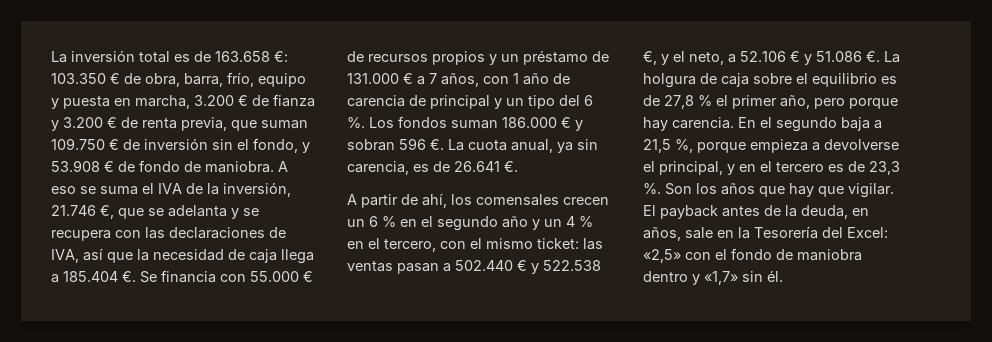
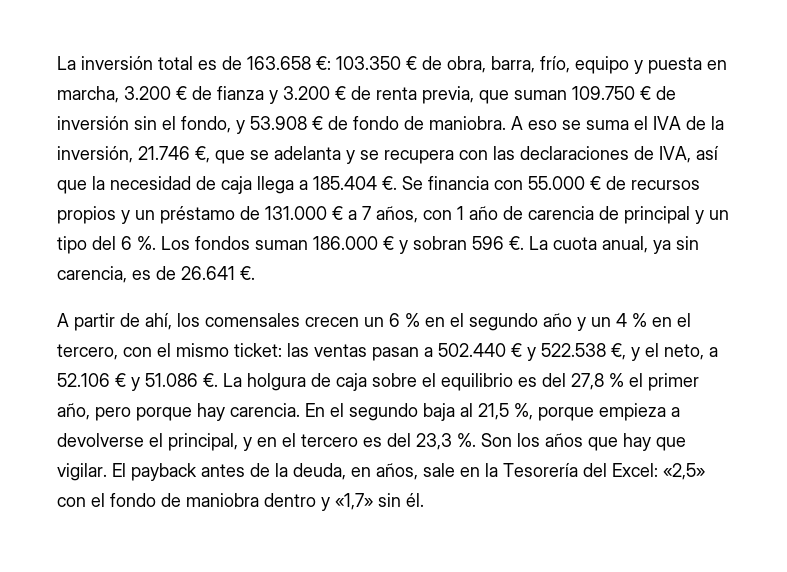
- La holgura de caja sobre el equilibrio es de 27,8 % el primer año, pero porque hay carencia.
+ La holgura de caja sobre el equilibrio es del 27,8 % el primer año, pero porque hay carencia.
- En el segundo baja a 21,5 %, porque empieza a devolverse el principal, y en el tercero es de 23,3 %.
+ En el segundo baja al 21,5 %, porque empieza a devolverse el principal, y en el tercero es del 23,3 %.

